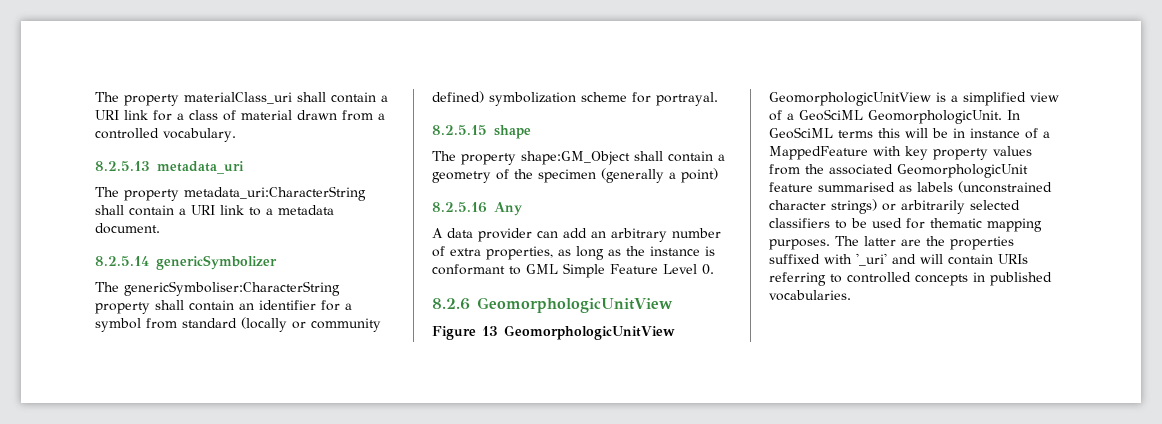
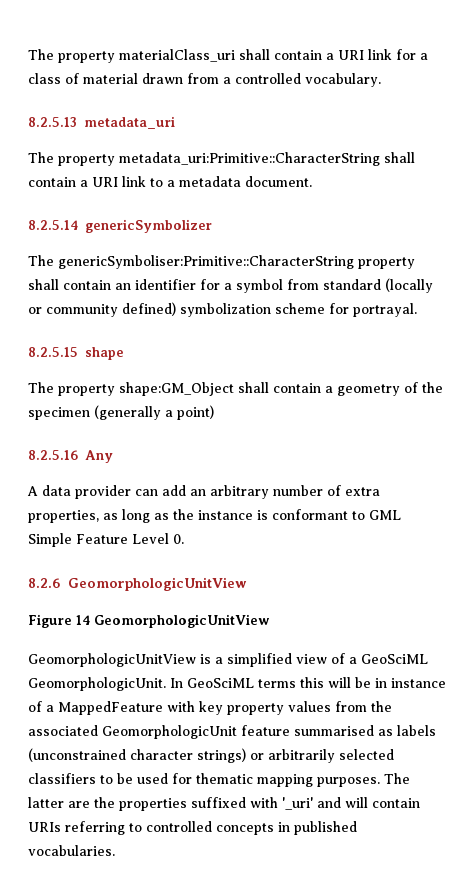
- The property metadata_uri:CharacterString shall contain a URI link to a metadata document.
+ The property metadata_uri:Primitive::CharacterString shall contain a URI link to a metadata document.
- The genericSymboliser:CharacterString property shall contain an identifier for a symbol from standard (locally or community defined) symbolization scheme for portrayal.
+ The genericSymboliser:Primitive::CharacterString property shall contain an identifier for a symbol from standard (locally or community defined) symbolization scheme for portrayal.
- Figure 13 GeomorphologicUnitView
+ Figure 14 GeomorphologicUnitView

